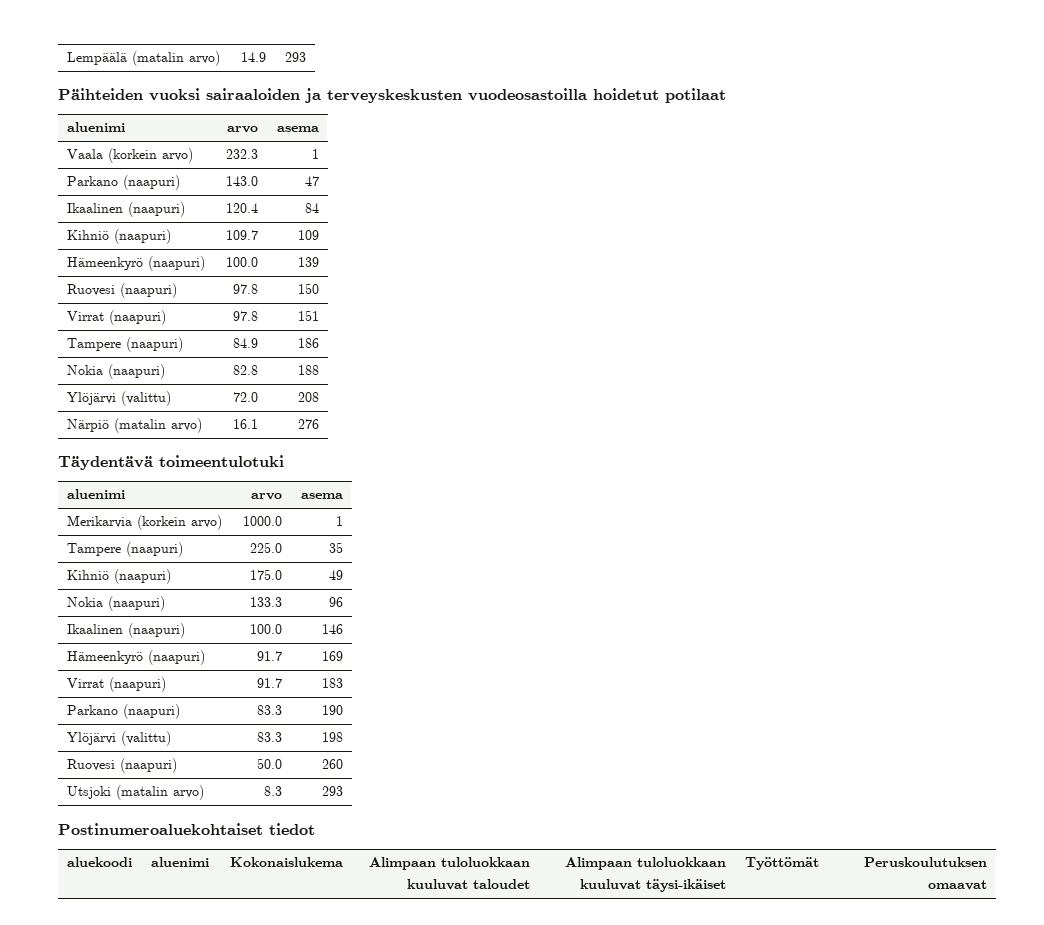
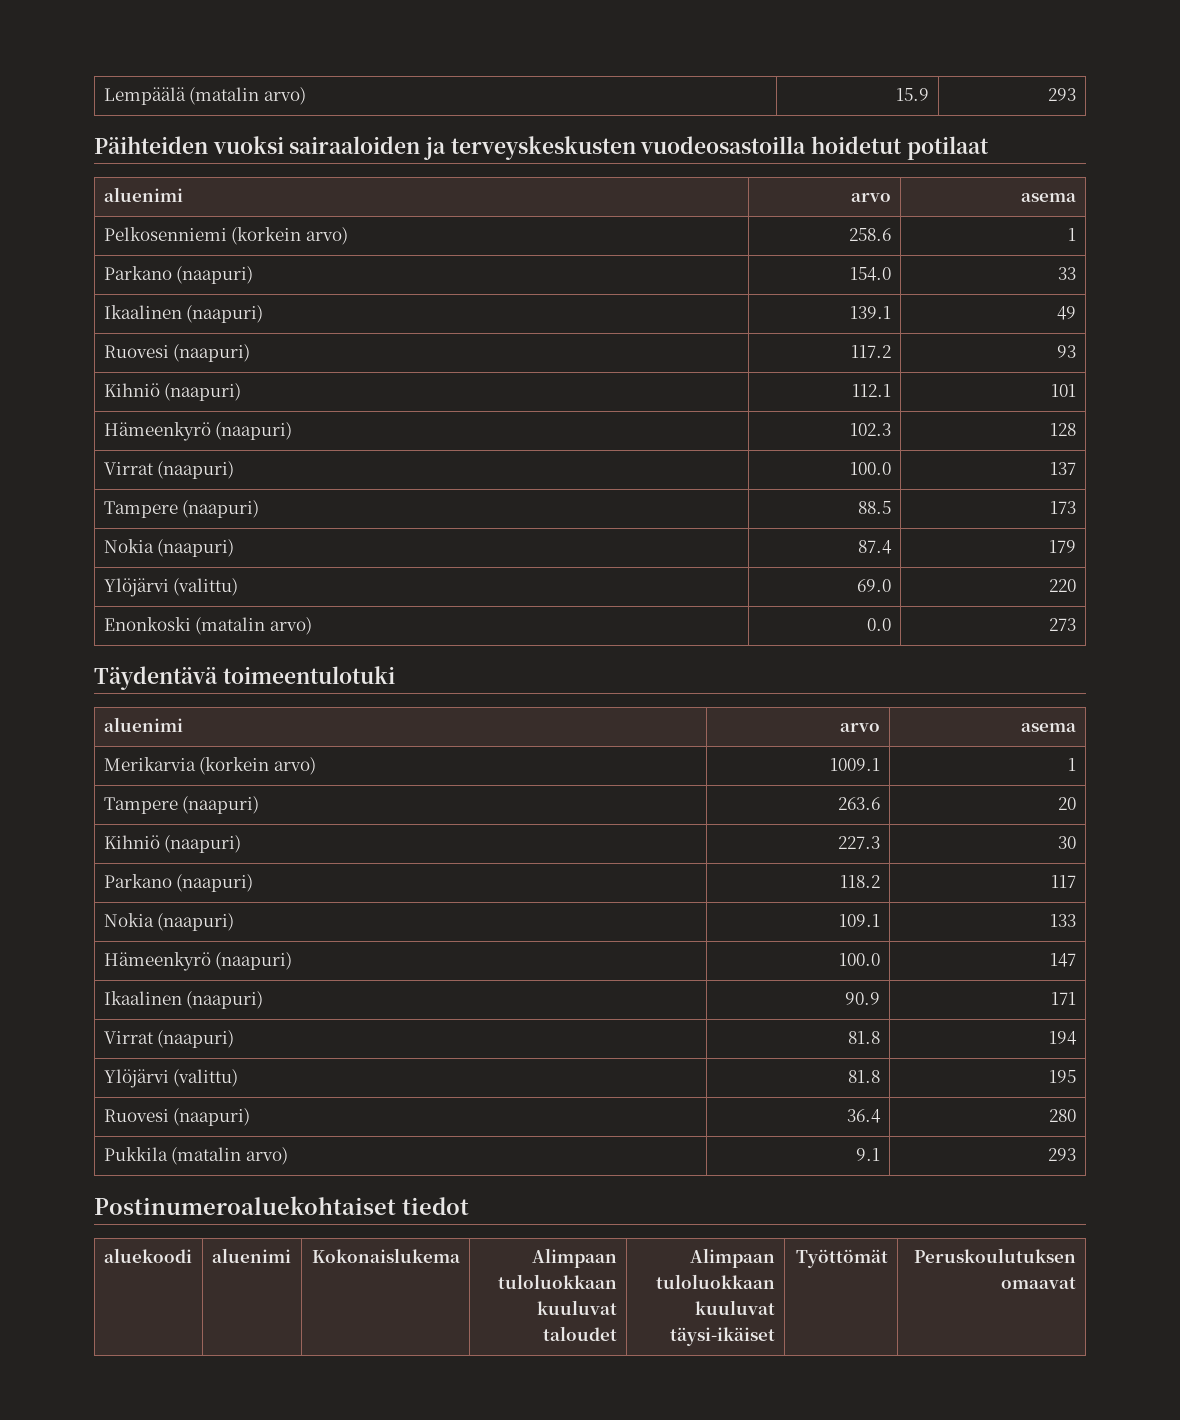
- Lempäälä (matalin arvo) | 14.9 | 293
+ Lempäälä (matalin arvo) | 15.9 | 293
- Vaala (korkein arvo) | 232.3 | 1
+ Pelkosenniemi (korkein arvo) | 258.6 | 1
- Parkano (naapuri) | 143.0 | 47
- Ikaalinen (naapuri) | 120.4 | 84
- Kihniö (naapuri) | 109.7 | 109
- Hämeenkyrö (naapuri) | 100.0 | 139
- Ruovesi (naapuri) | 97.8 | 150
- Virrat (naapuri) | 97.8 | 151
- Tampere (naapuri) | 84.9 | 186
- Nokia (naapuri) | 82.8 | 188
- Ylöjärvi (valittu) | 72.0 | 208
- Närpiö (matalin arvo) | 16.1 | 276
+ Parkano (naapuri) | 154.0 | 33
+ Ikaalinen (naapuri) | 139.1 | 49
+ Ruovesi (naapuri) | 117.2 | 93
+ Kihniö (naapuri) | 112.1 | 101
+ Hämeenkyrö (naapuri) | 102.3 | 128
+ Virrat (naapuri) | 100.0 | 137
+ Tampere (naapuri) | 88.5 | 173
+ Nokia (naapuri) | 87.4 | 179
+ Ylöjärvi (valittu) | 69.0 | 220
+ Enonkoski (matalin arvo) | 0.0 | 273
- Merikarvia (korkein arvo) | 1000.0 | 1
+ Merikarvia (korkein arvo) | 1009.1 | 1
- Tampere (naapuri) | 225.0 | 35
- Kihniö (naapuri) | 175.0 | 49
- Nokia (naapuri) | 133.3 | 96
- Ikaalinen (naapuri) | 100.0 | 146
- Hämeenkyrö (naapuri) | 91.7 | 169
- Virrat (naapuri) | 91.7 | 183
- Parkano (naapuri) | 83.3 | 190
- Ylöjärvi (valittu) | 83.3 | 198
- Ruovesi (naapuri) | 50.0 | 260
- Utsjoki (matalin arvo) | 8.3 | 293
+ Tampere (naapuri) | 263.6 | 20
+ Kihniö (naapuri) | 227.3 | 30
+ Parkano (naapuri) | 118.2 | 117
+ Nokia (naapuri) | 109.1 | 133
+ Hämeenkyrö (naapuri) | 100.0 | 147
+ Ikaalinen (naapuri) | 90.9 | 171
+ Virrat (naapuri) | 81.8 | 194
+ Ylöjärvi (valittu) | 81.8 | 195
+ Ruovesi (naapuri) | 36.4 | 280
+ Pukkila (matalin arvo) | 9.1 | 293

